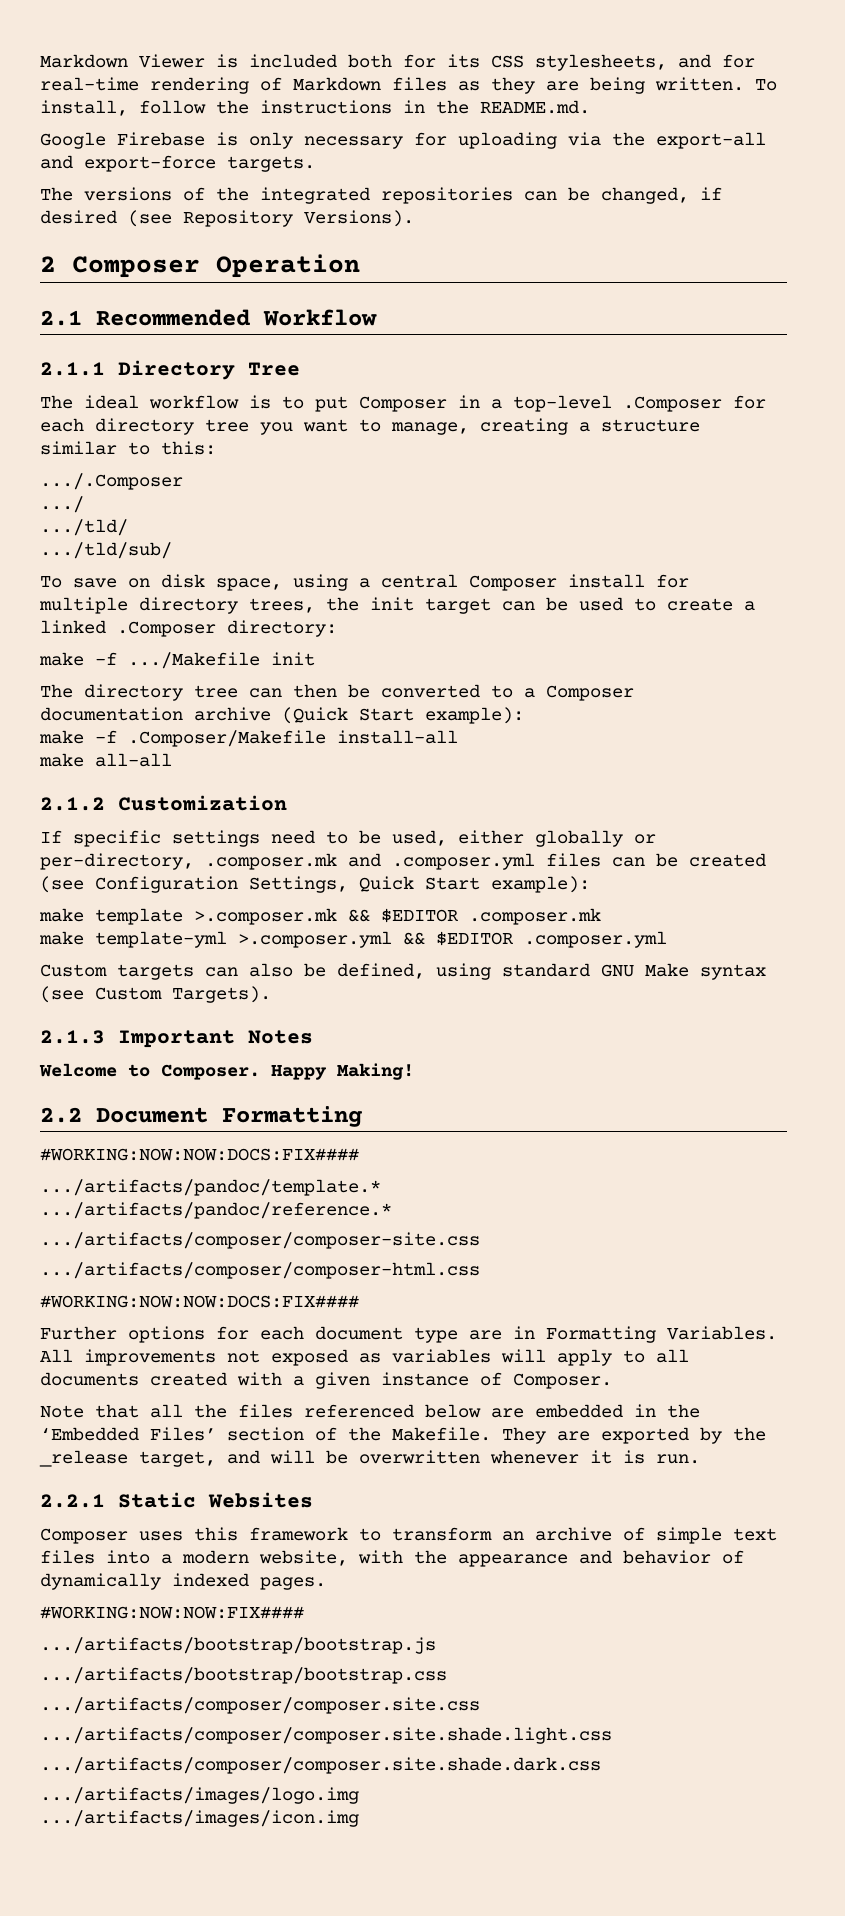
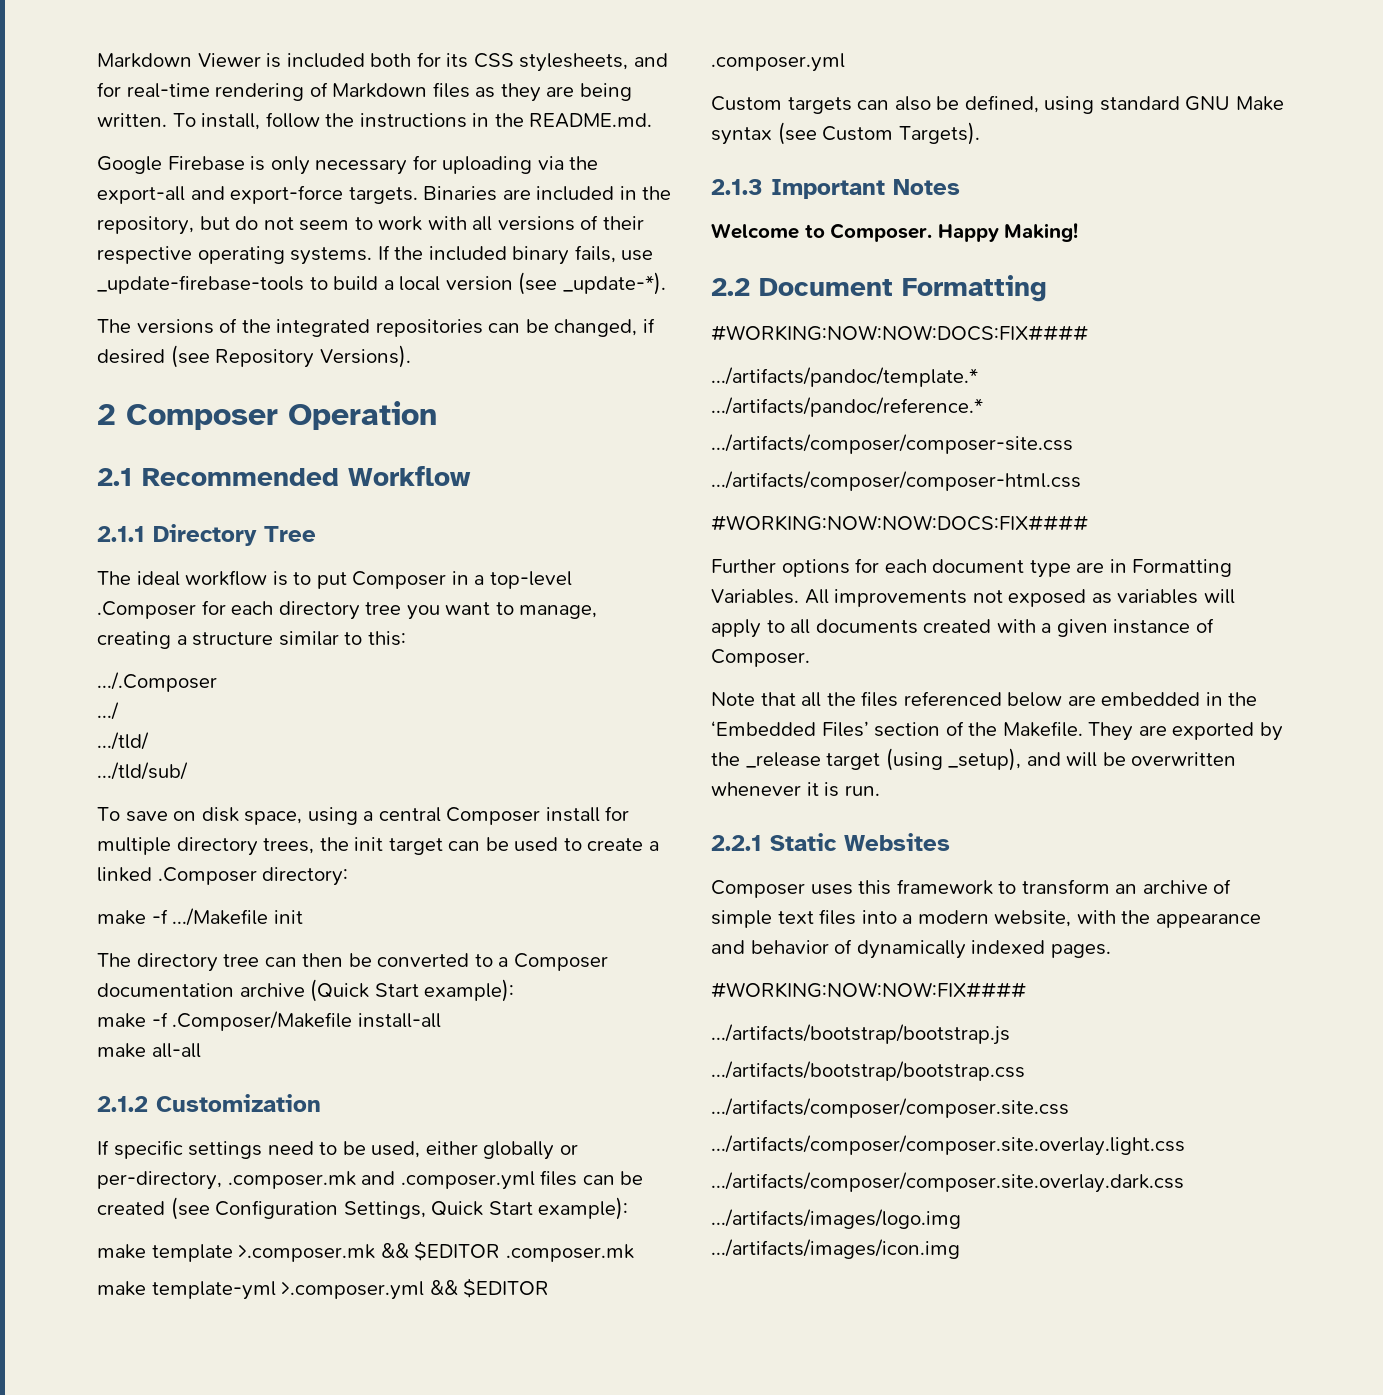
+ Binaries are included in the repository, but do not seem to work with all versions of their respective operating systems. If the included binary fails, use _update-firebase-tools to build a local version (see _update-*).
- They are exported by the _release target, and will be overwritten whenever it is run.
+ They are exported by the _release target (using _setup), and will be overwritten whenever it is run.
- .../artifacts/composer/composer.site.shade.light.css
- .../artifacts/composer/composer.site.shade.dark.css
+ .../artifacts/composer/composer.site.overlay.light.css
+ .../artifacts/composer/composer.site.overlay.dark.css

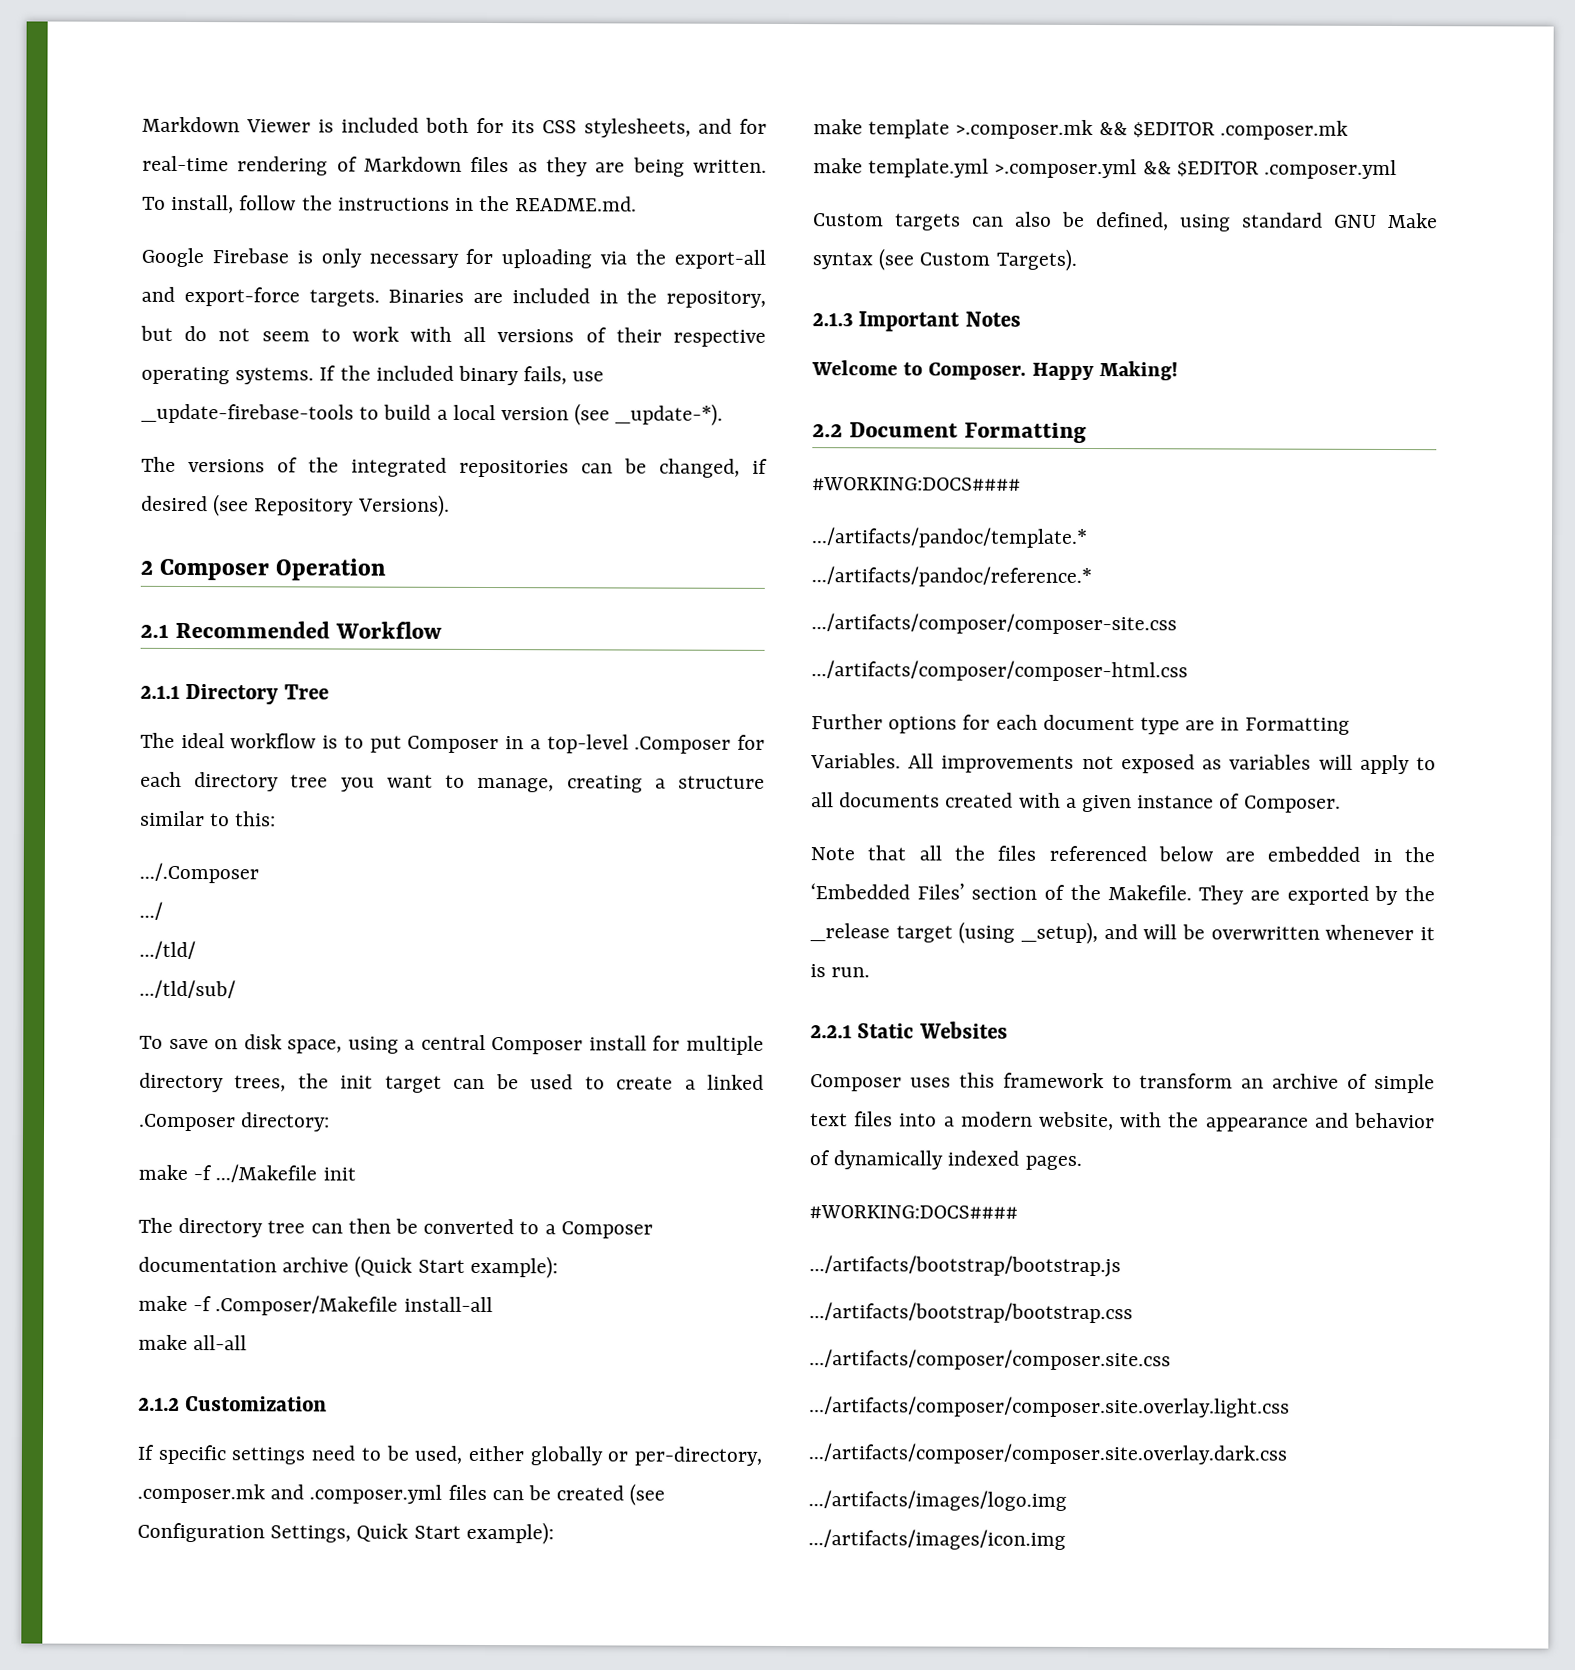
- make template-yml >.composer.yml && $EDITOR .composer.yml
+ make template.yml >.composer.yml && $EDITOR .composer.yml
  2.2 Document Formatting
- #WORKING:NOW:NOW:DOCS:FIX####
+ #WORKING:DOCS####
  .../artifacts/composer/composer-html.css
- #WORKING:NOW:NOW:DOCS:FIX####
  Composer uses this framework to transform an archive of simple text files into a modern website, with the appearance and behavior of dynamically indexed pages.
- #WORKING:NOW:NOW:FIX####
+ #WORKING:DOCS####

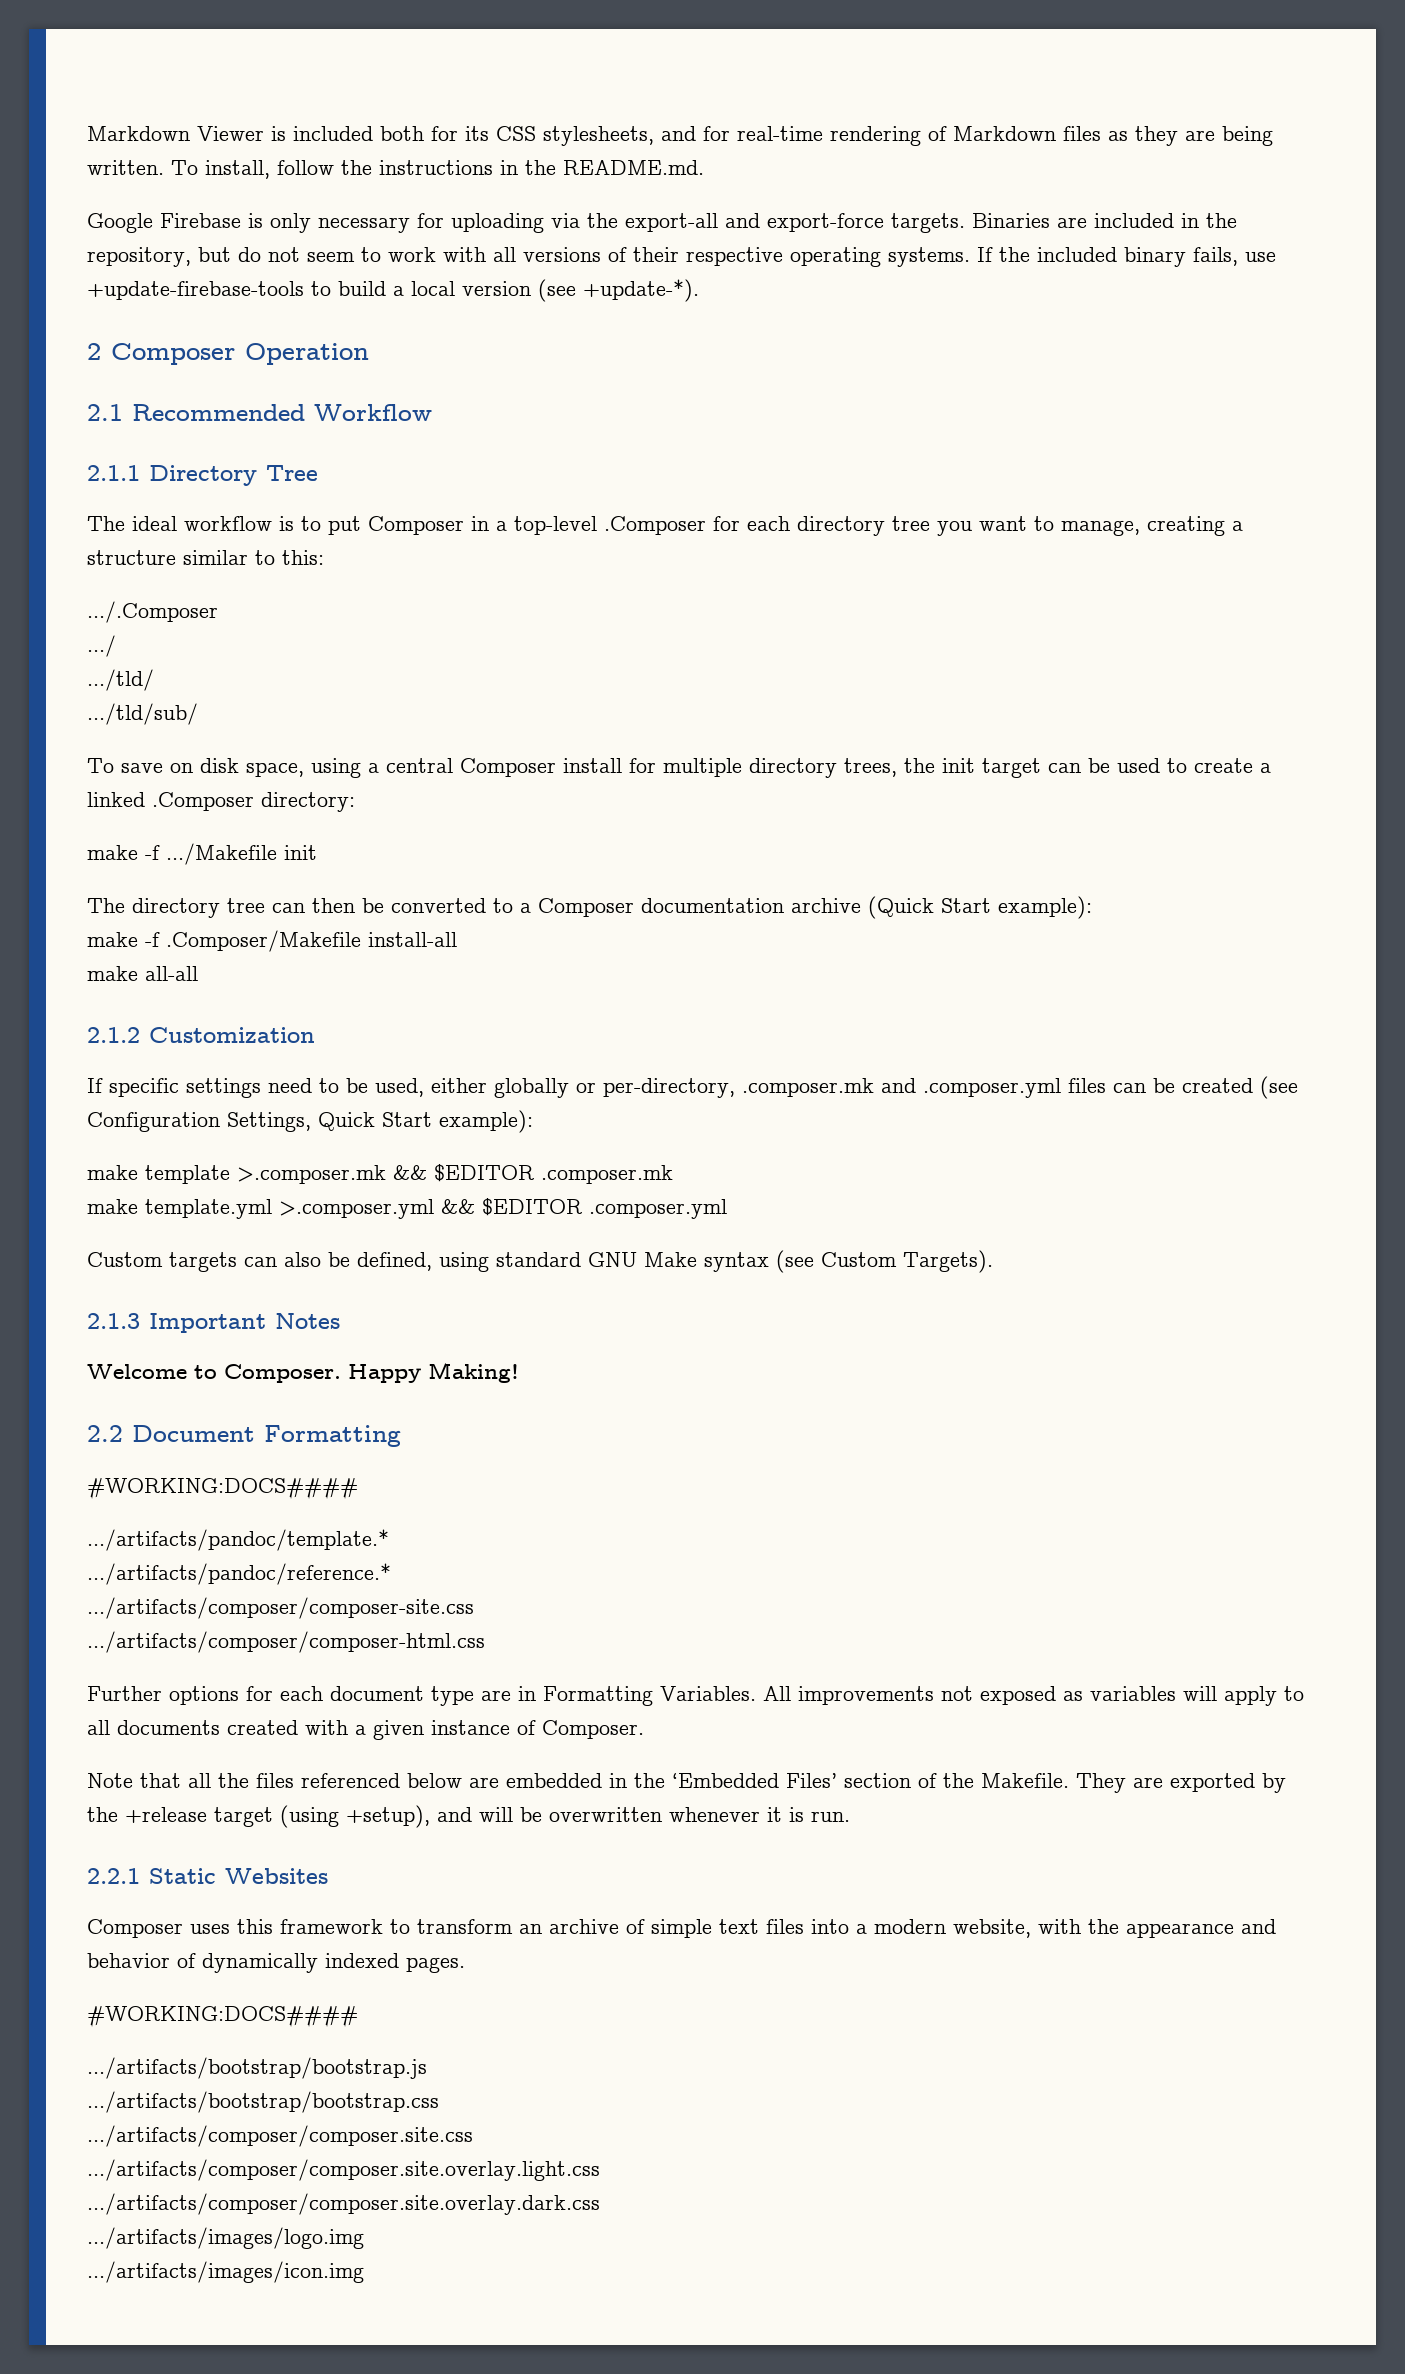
- If the included binary fails, use _update-firebase-tools to build a local version (see _update-*).
- The versions of the integrated repositories can be changed, if desired (see Repository Versions).
+ If the included binary fails, use +update-firebase-tools to build a local version (see +update-*).
- They are exported by the _release target (using _setup), and will be overwritten whenever it is run.
+ They are exported by the +release target (using +setup), and will be overwritten whenever it is run.

